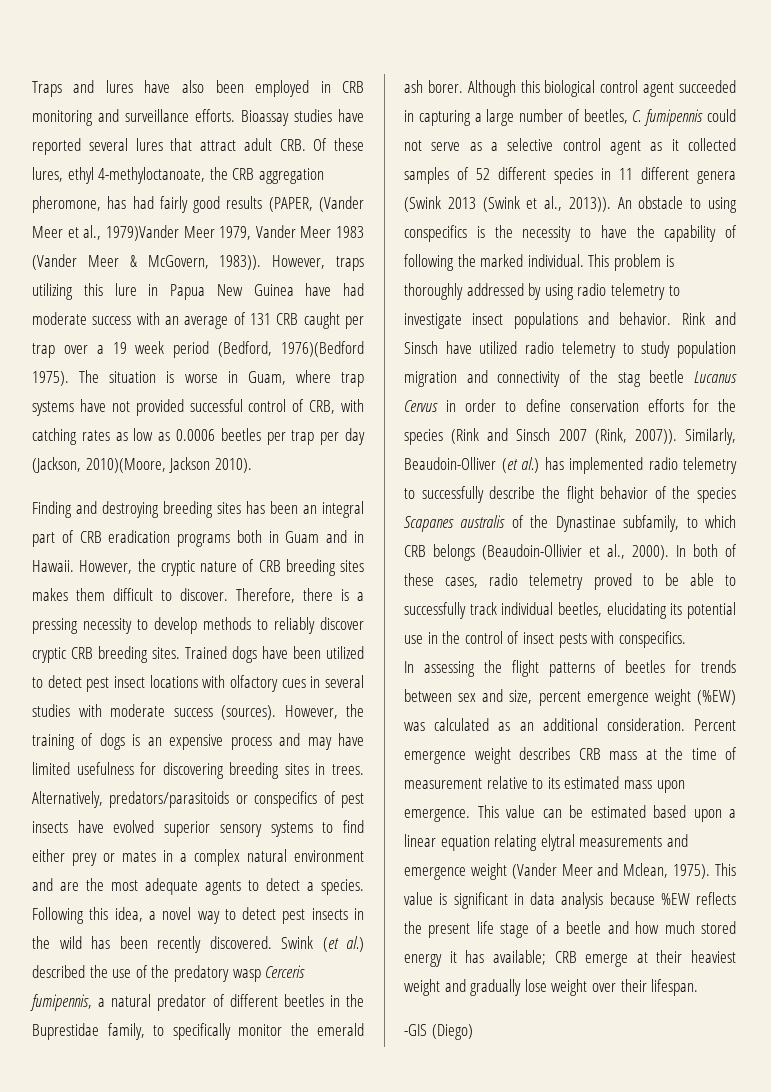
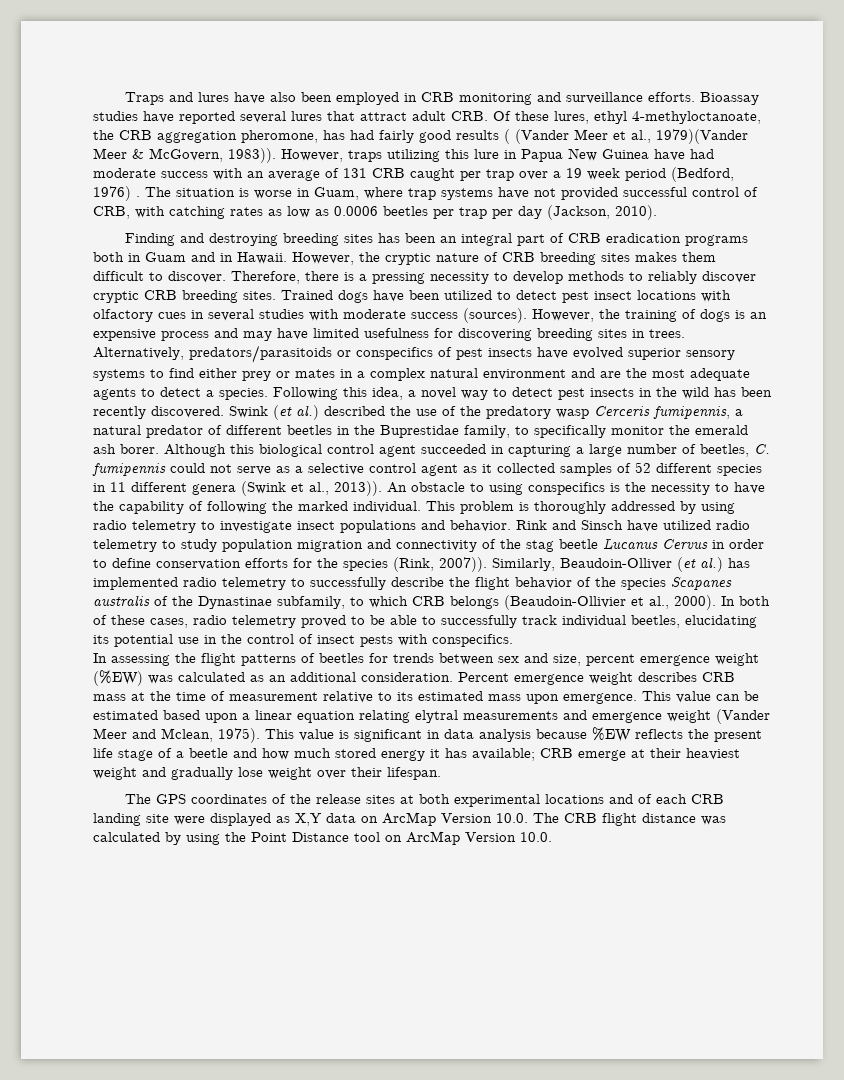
- Bioassay studies have reported several lures that attract adult CRB. Of these lures, ethyl 4-methyloctanoate, the CRB aggregation pheromone, has had fairly good results (PAPER, (Vander Meer et al., 1979)Vander Meer 1979, Vander Meer 1983 (Vander Meer & McGovern, 1983)).
+ Bioassay studies have reported several lures that attract adult CRB. Of these lures, ethyl 4-methyloctanoate, the CRB aggregation pheromone, has had fairly good results ( (Vander Meer et al., 1979)(Vander Meer & McGovern, 1983)).
- However, traps utilizing this lure in Papua New Guinea have had moderate success with an average of 131 CRB caught per trap over a 19 week period (Bedford, 1976)(Bedford 1975).
+ However, traps utilizing this lure in Papua New Guinea have had moderate success with an average of 131 CRB caught per trap over a 19 week period (Bedford, 1976) .
- The situation is worse in Guam, where trap systems have not provided successful control of CRB, with catching rates as low as 0.0006 beetles per trap per day (Jackson, 2010)(Moore, Jackson 2010).
+ The situation is worse in Guam, where trap systems have not provided successful control of CRB, with catching rates as low as 0.0006 beetles per trap per day (Jackson, 2010).
- Although this biological control agent succeeded in capturing a large number of beetles, C. fumipennis could not serve as a selective control agent as it collected samples of 52 different species in 11 different genera (Swink 2013 (Swink et al., 2013)).
+ Although this biological control agent succeeded in capturing a large number of beetles, C. fumipennis could not serve as a selective control agent as it collected samples of 52 different species in 11 different genera (Swink et al., 2013)).
- Rink and Sinsch have utilized radio telemetry to study population migration and connectivity of the stag beetle Lucanus Cervus in order to define conservation efforts for the species (Rink and Sinsch 2007 (Rink, 2007)).
+ Rink and Sinsch have utilized radio telemetry to study population migration and connectivity of the stag beetle Lucanus Cervus in order to define conservation efforts for the species (Rink, 2007)).
- -GIS (Diego)
+ The GPS coordinates of the release sites at both experimental locations and of each CRB landing site were displayed as X,Y data on ArcMap Version 10.0. The CRB flight distance was calculated by using the Point Distance tool on ArcMap Version 10.0.

